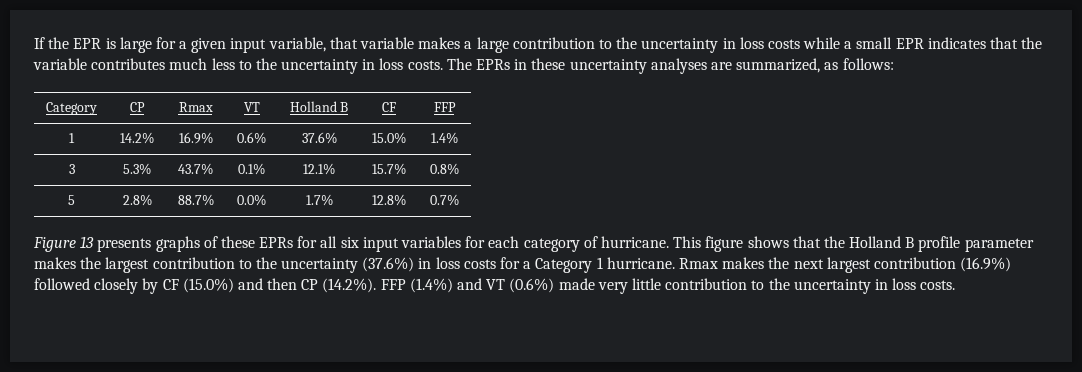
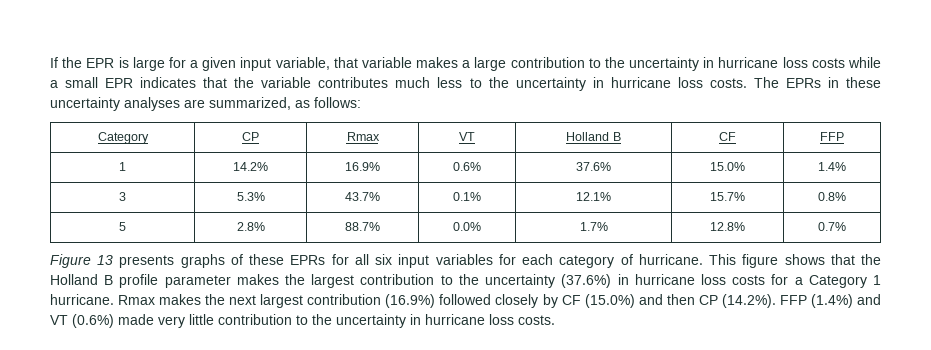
- If the EPR is large for a given input variable, that variable makes a large contribution to the uncertainty in loss costs while a small EPR indicates that the variable contributes much less to the uncertainty in loss costs.
+ If the EPR is large for a given input variable, that variable makes a large contribution to the uncertainty in hurricane loss costs while a small EPR indicates that the variable contributes much less to the uncertainty in hurricane loss costs.
- This figure shows that the Holland B profile parameter makes the largest contribution to the uncertainty (37.6%) in loss costs for a Category 1 hurricane.
+ This figure shows that the Holland B profile parameter makes the largest contribution to the uncertainty (37.6%) in hurricane loss costs for a Category 1 hurricane.
- Rmax makes the next largest contribution (16.9%) followed closely by CF (15.0%) and then CP (14.2%). FFP (1.4%) and VT (0.6%) made very little contribution to the uncertainty in loss costs.
+ Rmax makes the next largest contribution (16.9%) followed closely by CF (15.0%) and then CP (14.2%). FFP (1.4%) and VT (0.6%) made very little contribution to the uncertainty in hurricane loss costs.

